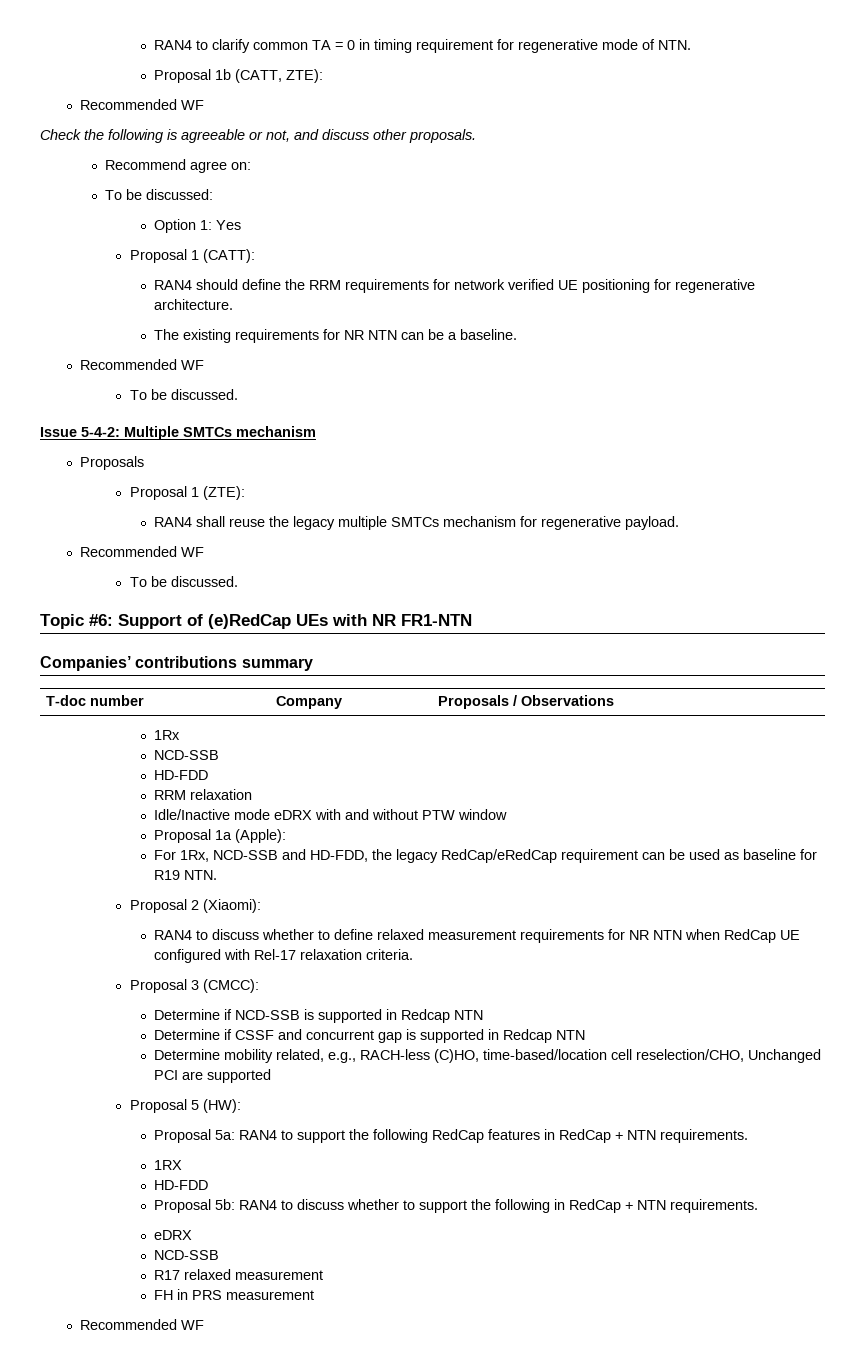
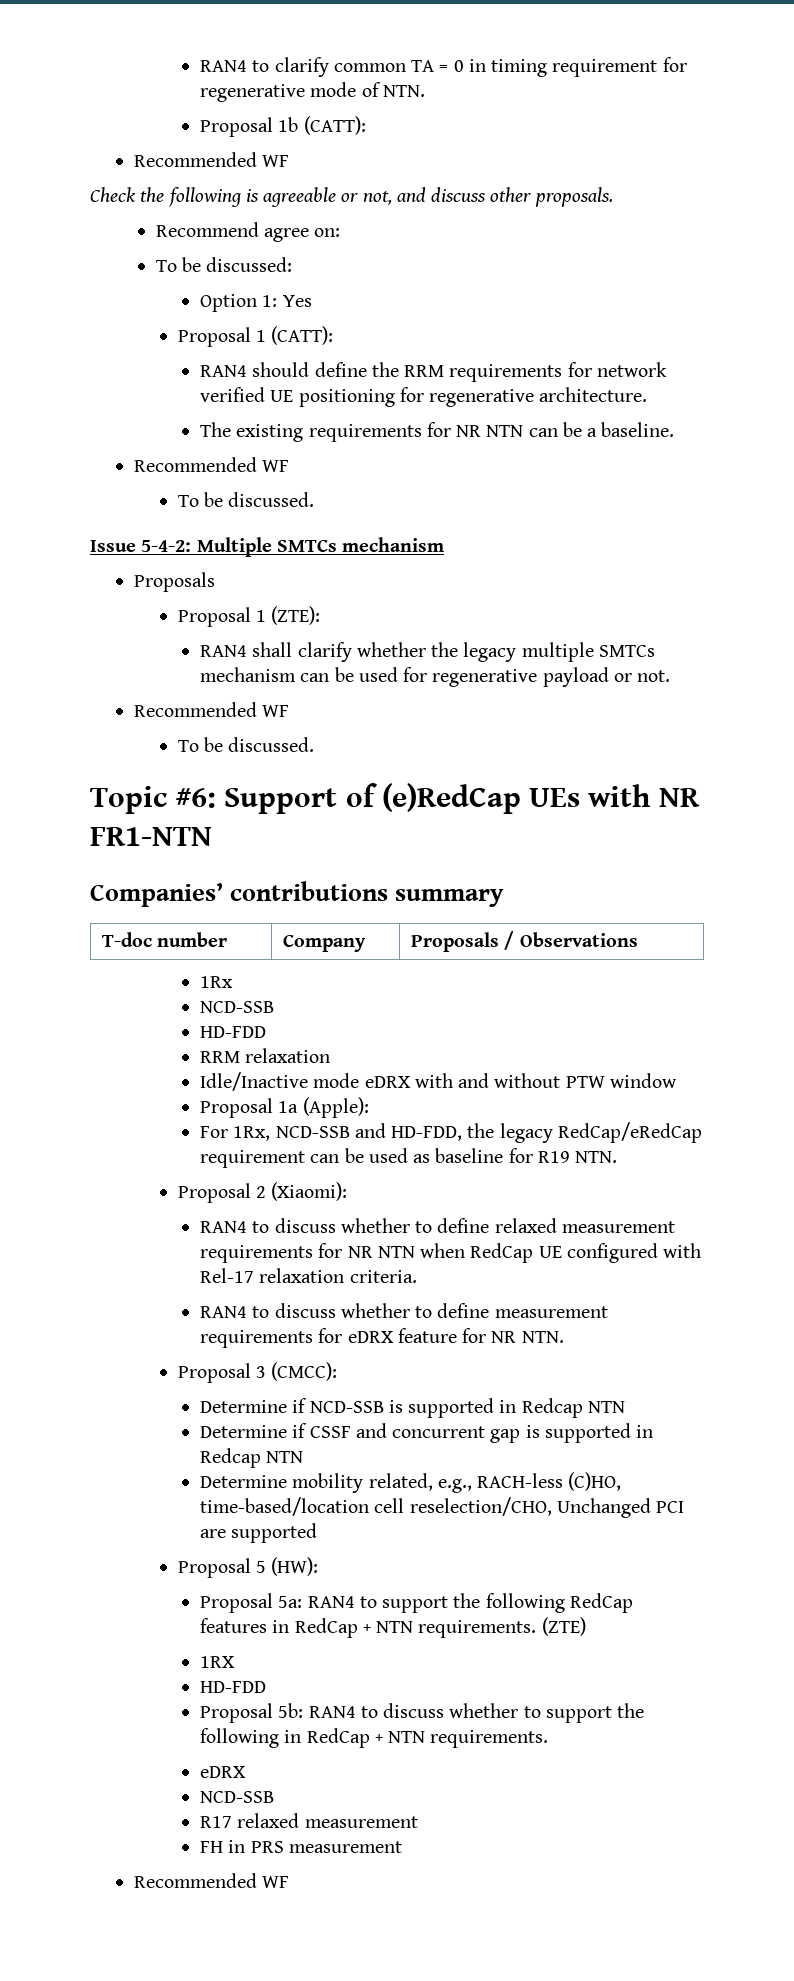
- Proposal 1b (CATT, ZTE):
+ Proposal 1b (CATT):
- RAN4 shall reuse the legacy multiple SMTCs mechanism for regenerative payload.
+ RAN4 shall clarify whether the legacy multiple SMTCs mechanism can be used for regenerative payload or not.
+ RAN4 to discuss whether to define measurement requirements for eDRX feature for NR NTN.
+ (ZTE)

